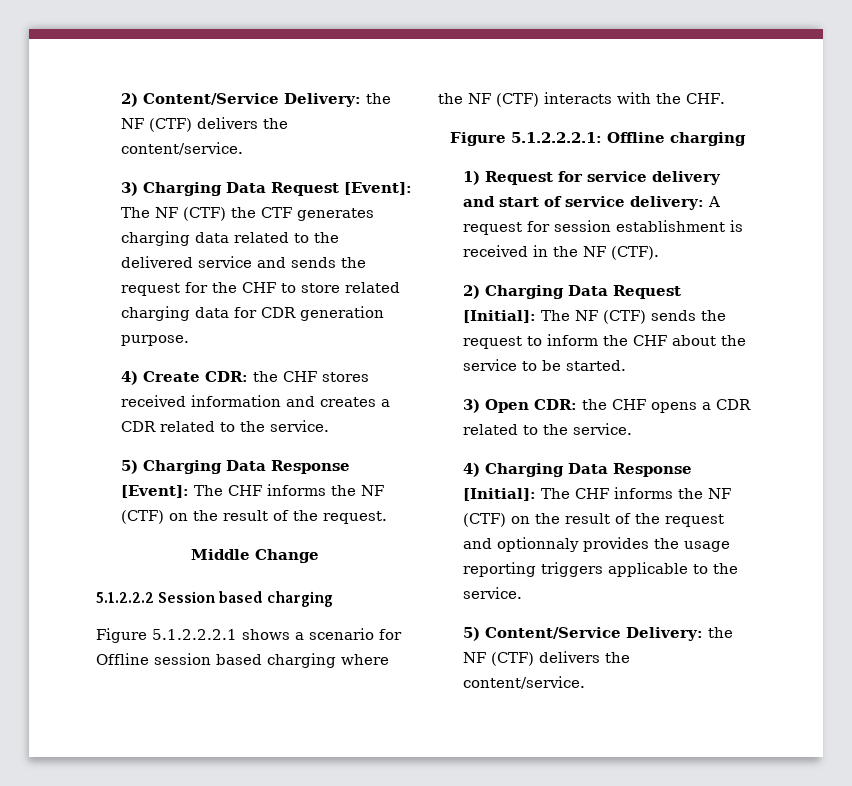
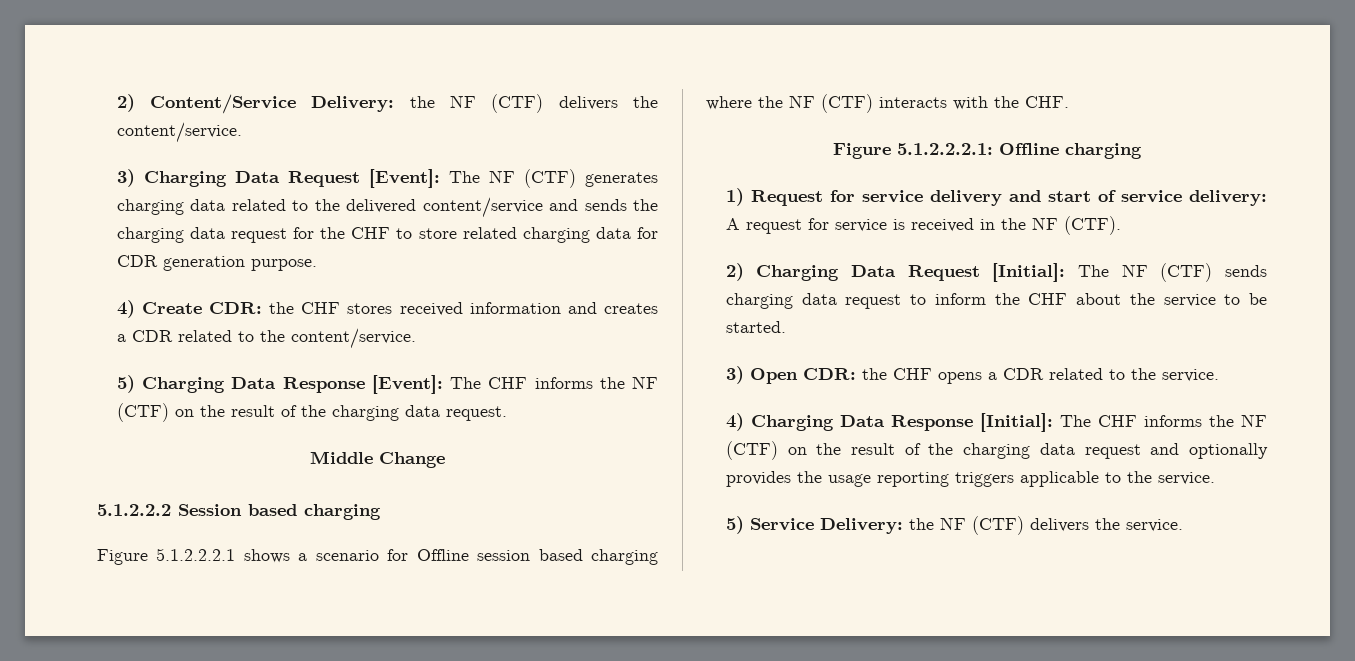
- 3) Charging Data Request [Event]: The NF (CTF) the CTF generates charging data related to the delivered service and sends the request for the CHF to store related charging data for CDR generation purpose.
+ 3) Charging Data Request [Event]: The NF (CTF) generates charging data related to the delivered content/service and sends the charging data request for the CHF to store related charging data for CDR generation purpose.
- 4) Create CDR: the CHF stores received information and creates a CDR related to the service.
+ 4) Create CDR: the CHF stores received information and creates a CDR related to the content/service.
- 5) Charging Data Response [Event]: The CHF informs the NF (CTF) on the result of the request.
+ 5) Charging Data Response [Event]: The CHF informs the NF (CTF) on the result of the charging data request.
- 1) Request for service delivery and start of service delivery: A request for session establishment is received in the NF (CTF).
+ 1) Request for service delivery and start of service delivery: A request for service is received in the NF (CTF).
- 2) Charging Data Request [Initial]: The NF (CTF) sends the request to inform the CHF about the service to be started.
+ 2) Charging Data Request [Initial]: The NF (CTF) sends charging data request to inform the CHF about the service to be started.
- 4) Charging Data Response [Initial]: The CHF informs the NF (CTF) on the result of the request and optionnaly provides the usage reporting triggers applicable to the service.
+ 4) Charging Data Response [Initial]: The CHF informs the NF (CTF) on the result of the charging data request and optionally provides the usage reporting triggers applicable to the service.
- 5) Content/Service Delivery: the NF (CTF) delivers the content/service.
+ 5) Service Delivery: the NF (CTF) delivers the service.

